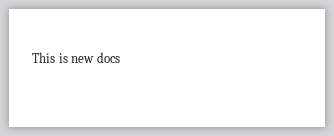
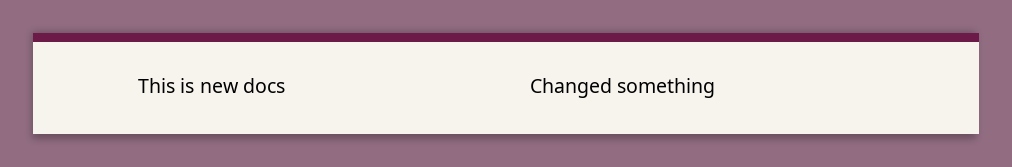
+ Changed something

